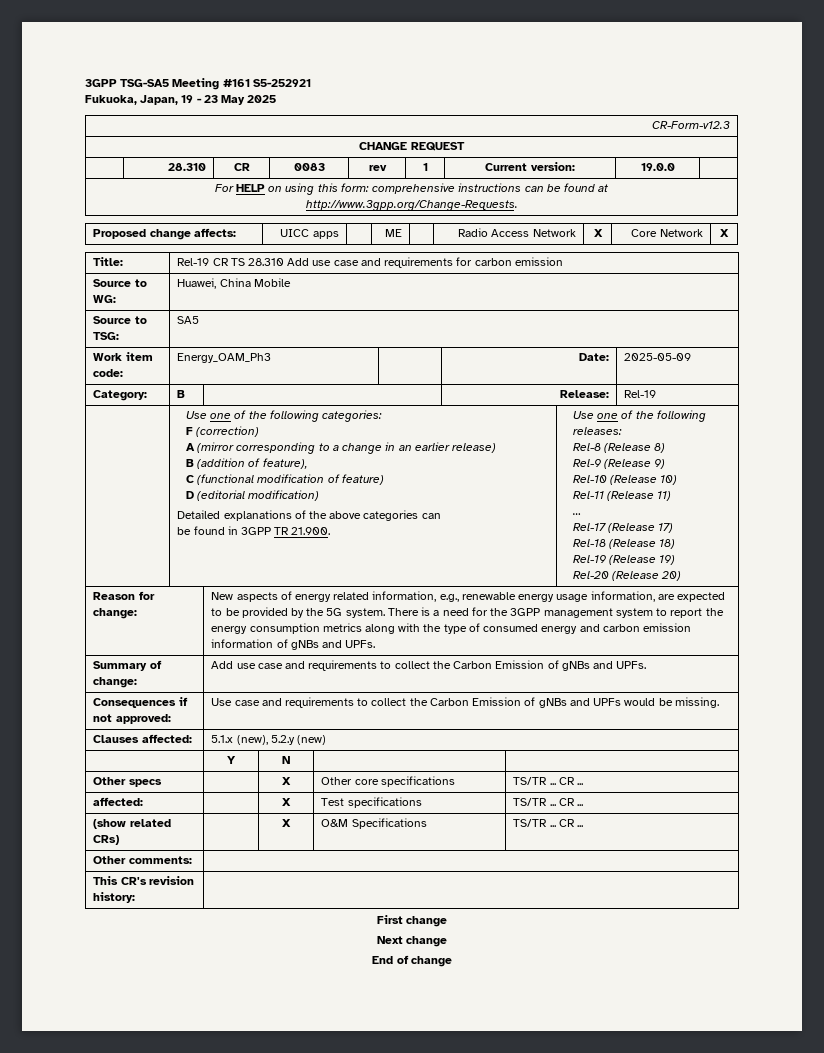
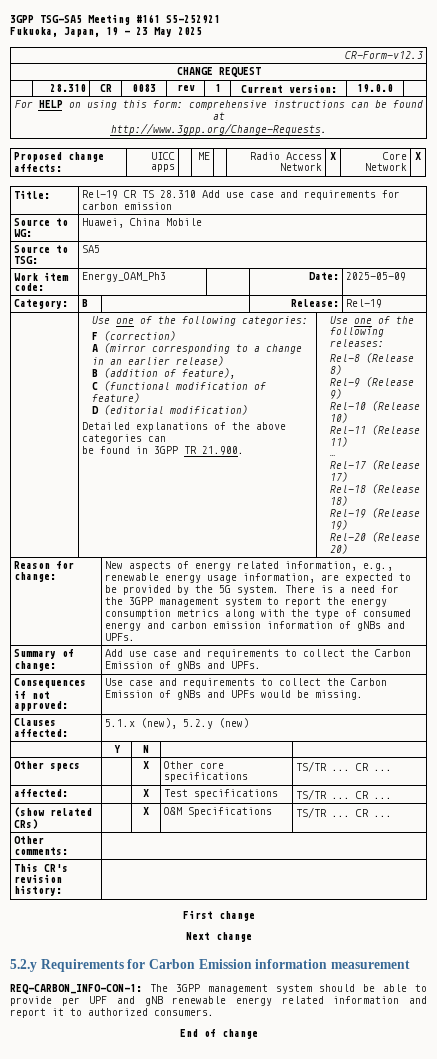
+ 5.2.y Requirements for Carbon Emission information measurement
+ REQ-CARBON_INFO-CON-1: The 3GPP management system should be able to provide per UPF and gNB renewable energy related information and report it to authorized consumers.

